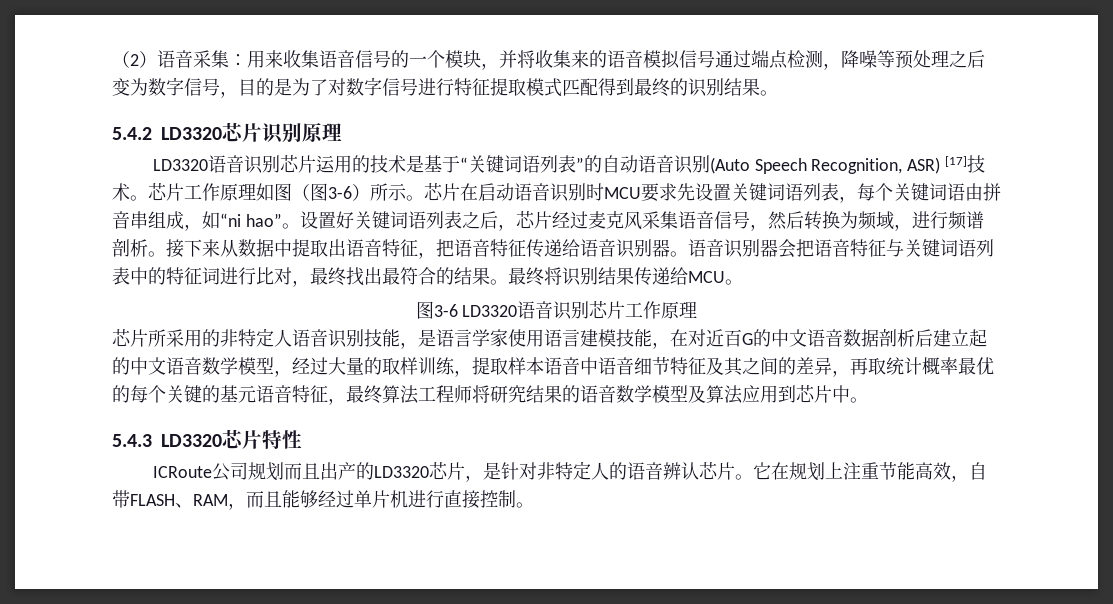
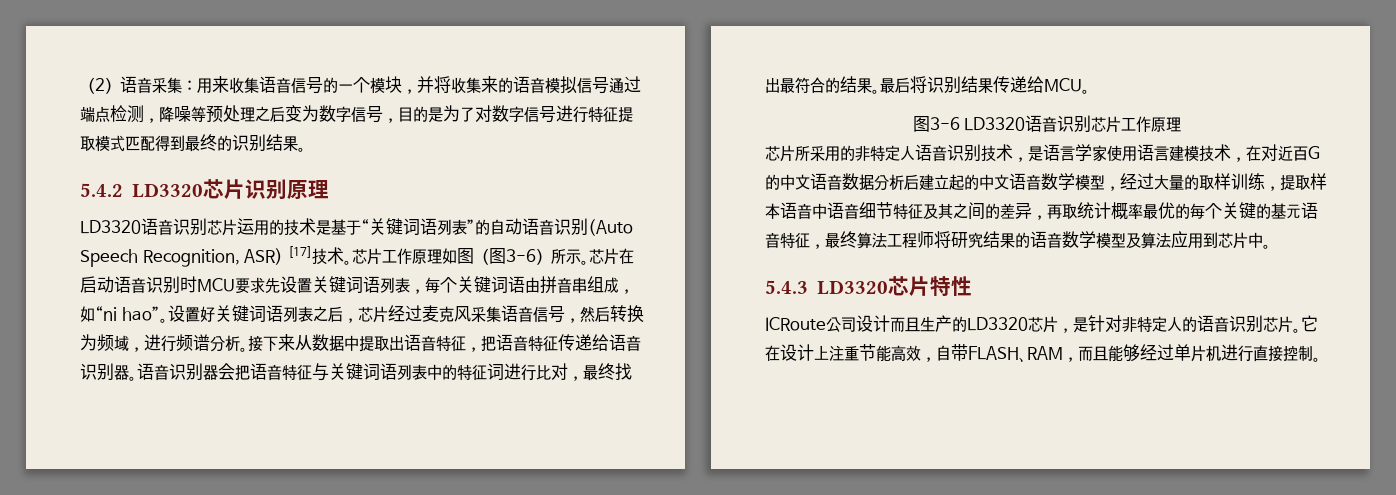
- 设置好关键词语列表之后，芯片经过麦克风采集语音信号，然后转换为频域，进行频谱剖析。
+ 设置好关键词语列表之后，芯片经过麦克风采集语音信号，然后转换为频域，进行频谱分析。
- 最终将识别结果传递给MCU。
+ 最后将识别结果传递给MCU。
- 芯片所采用的非特定人语音识别技能，是语言学家使用语言建模技能，在对近百G的中文语音数据剖析后建立起的中文语音数学模型，经过大量的取样训练，提取样本语音中语音细节特征及其之间的差异，再取统计概率最优的每个关键的基元语音特征，最终算法工程师将研究结果的语音数学模型及算法应用到芯片中。
+ 芯片所采用的非特定人语音识别技术，是语言学家使用语言建模技术，在对近百G的中文语音数据分析后建立起的中文语音数学模型，经过大量的取样训练，提取样本语音中语音细节特征及其之间的差异，再取统计概率最优的每个关键的基元语音特征，最终算法工程师将研究结果的语音数学模型及算法应用到芯片中。
- ICRoute公司规划而且出产的LD3320芯片，是针对非特定人的语音辨认芯片。
+ ICRoute公司设计而且生产的LD3320芯片，是针对非特定人的语音识别芯片。
- 它在规划上注重节能高效，自带FLASH、RAM，而且能够经过单片机进行直接控制。
+ 它在设计上注重节能高效，自带FLASH、RAM，而且能够经过单片机进行直接控制。

